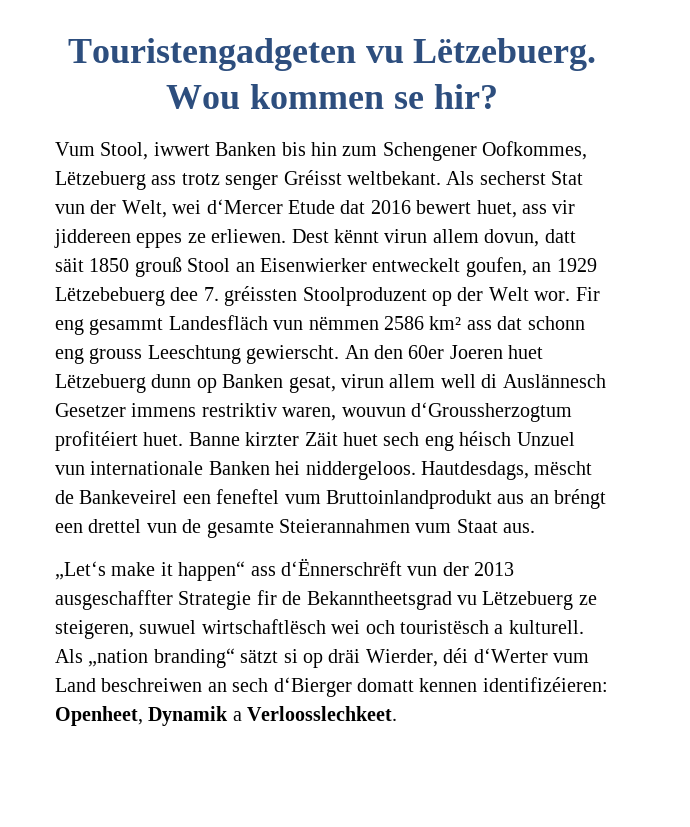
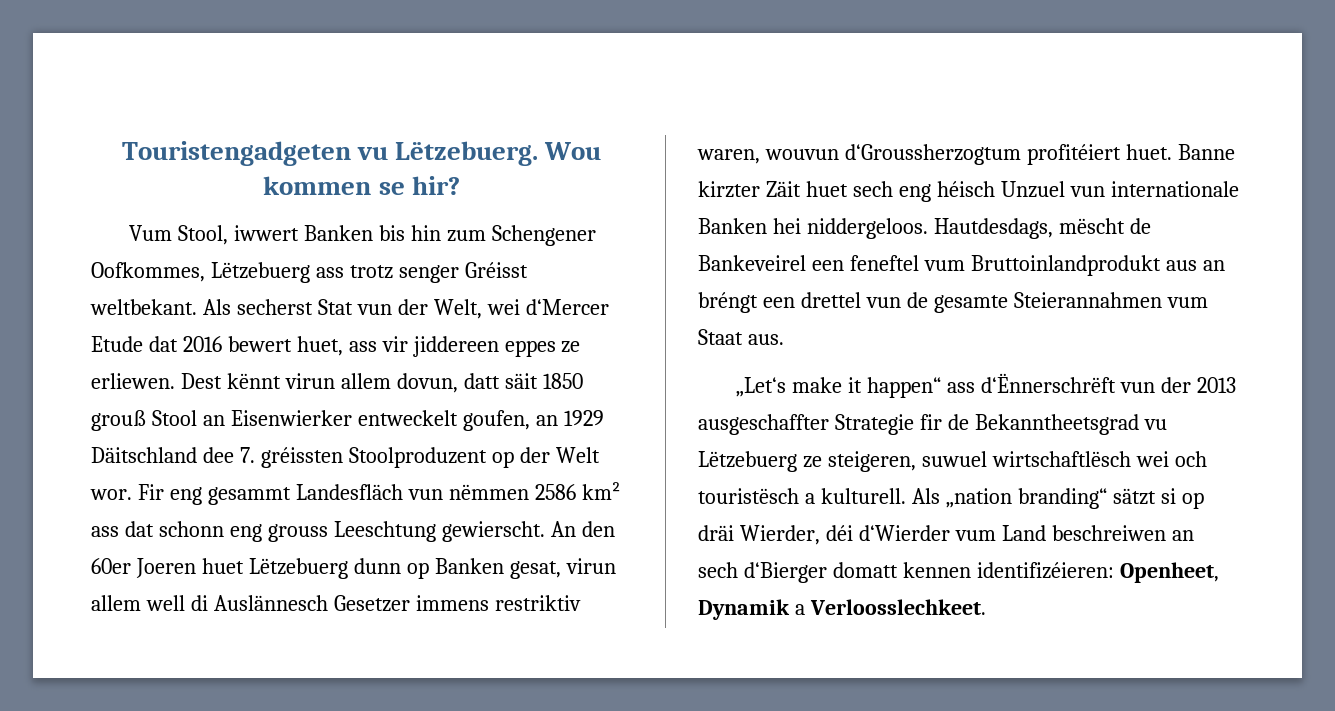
- Dest kënnt virun allem dovun, datt säit 1850 grouß Stool an Eisenwierker entweckelt goufen, an 1929 Lëtzebebuerg dee 7. gréissten Stoolproduzent op der Welt wor.
+ Dest kënnt virun allem dovun, datt säit 1850 grouß Stool an Eisenwierker entweckelt goufen, an 1929 Däitschland dee 7. gréissten Stoolproduzent op der Welt wor.
- Als „nation branding“ sätzt si op dräi Wierder, déi d‘Werter vum Land beschreiwen an sech d‘Bierger domatt kennen identifizéieren: Openheet, Dynamik a Verloosslechkeet.
+ Als „nation branding“ sätzt si op dräi Wierder, déi d‘Wierder vum Land beschreiwen an sech d‘Bierger domatt kennen identifizéieren: Openheet, Dynamik a Verloosslechkeet.

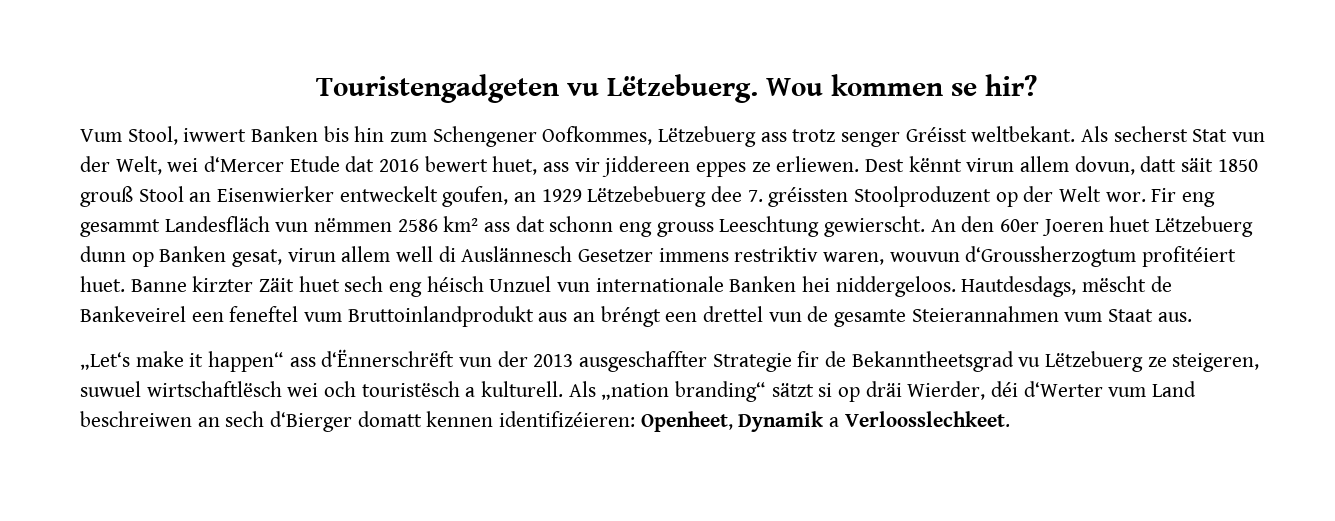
- Dest kënnt virun allem dovun, datt säit 1850 grouß Stool an Eisenwierker entweckelt goufen, an 1929 Däitschland dee 7. gréissten Stoolproduzent op der Welt wor.
+ Dest kënnt virun allem dovun, datt säit 1850 grouß Stool an Eisenwierker entweckelt goufen, an 1929 Lëtzebebuerg dee 7. gréissten Stoolproduzent op der Welt wor.
- Als „nation branding“ sätzt si op dräi Wierder, déi d‘Wierder vum Land beschreiwen an sech d‘Bierger domatt kennen identifizéieren: Openheet, Dynamik a Verloosslechkeet.
+ Als „nation branding“ sätzt si op dräi Wierder, déi d‘Werter vum Land beschreiwen an sech d‘Bierger domatt kennen identifizéieren: Openheet, Dynamik a Verloosslechkeet.

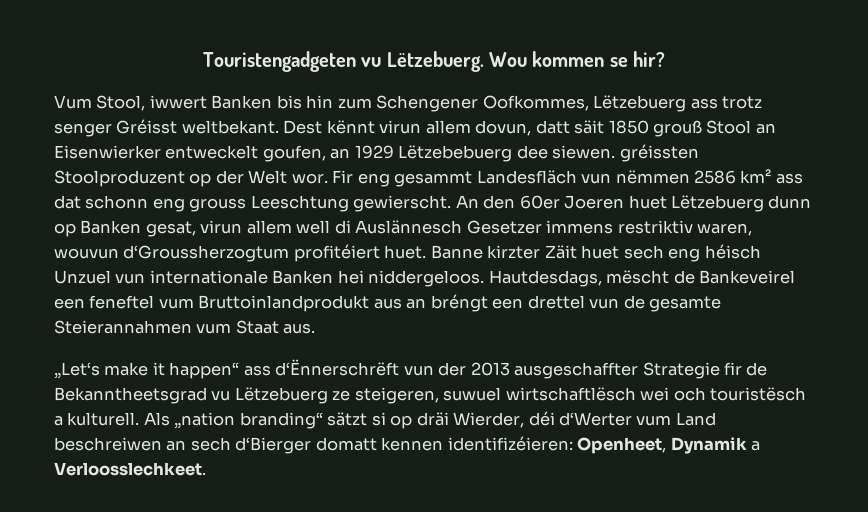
- Als secherst Stat vun der Welt, wei d‘Mercer Etude dat 2016 bewert huet, ass vir jiddereen eppes ze erliewen.
- Dest kënnt virun allem dovun, datt säit 1850 grouß Stool an Eisenwierker entweckelt goufen, an 1929 Lëtzebebuerg dee 7. gréissten Stoolproduzent op der Welt wor.
+ Dest kënnt virun allem dovun, datt säit 1850 grouß Stool an Eisenwierker entweckelt goufen, an 1929 Lëtzebebuerg dee siewen. gréissten Stoolproduzent op der Welt wor.

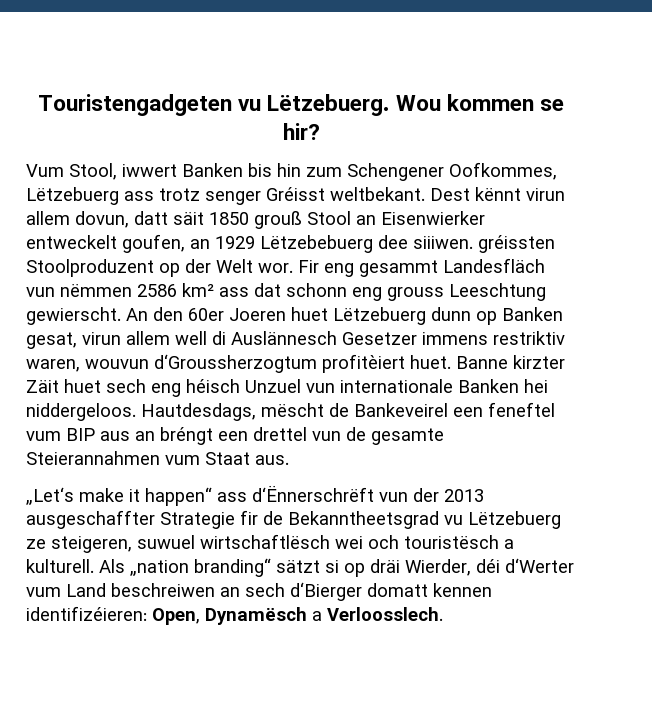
- Dest kënnt virun allem dovun, datt säit 1850 grouß Stool an Eisenwierker entweckelt goufen, an 1929 Lëtzebebuerg dee siewen. gréissten Stoolproduzent op der Welt wor.
+ Dest kënnt virun allem dovun, datt säit 1850 grouß Stool an Eisenwierker entweckelt goufen, an 1929 Lëtzebebuerg dee siiiwen. gréissten Stoolproduzent op der Welt wor.
- An den 60er Joeren huet Lëtzebuerg dunn op Banken gesat, virun allem well di Auslännesch Gesetzer immens restriktiv waren, wouvun d‘Groussherzogtum profitéiert huet.
+ An den 60er Joeren huet Lëtzebuerg dunn op Banken gesat, virun allem well di Auslännesch Gesetzer immens restriktiv waren, wouvun d‘Groussherzogtum profitèiert huet.
- Hautdesdags, mëscht de Bankeveirel een feneftel vum Bruttoinlandprodukt aus an bréngt een drettel vun de gesamte Steierannahmen vum Staat aus.
+ Hautdesdags, mëscht de Bankeveirel een feneftel vum BIP aus an bréngt een drettel vun de gesamte Steierannahmen vum Staat aus.
- Als „nation branding“ sätzt si op dräi Wierder, déi d‘Werter vum Land beschreiwen an sech d‘Bierger domatt kennen identifizéieren: Openheet, Dynamik a Verloosslechkeet.
+ Als „nation branding“ sätzt si op dräi Wierder, déi d‘Werter vum Land beschreiwen an sech d‘Bierger domatt kennen identifizéieren: Open, Dynamësch a Verloosslech.

